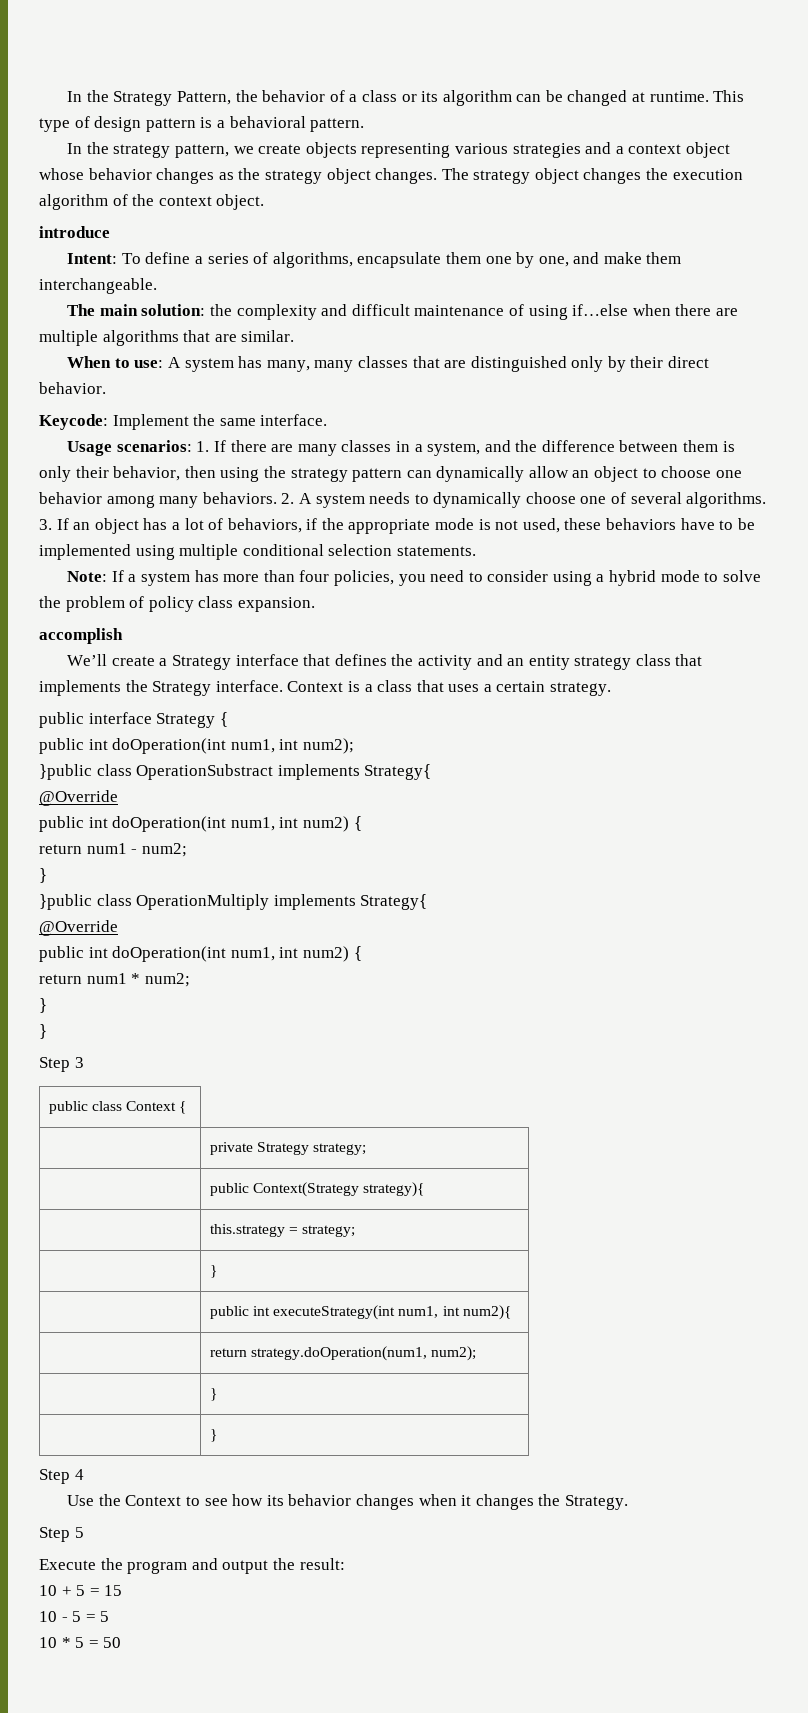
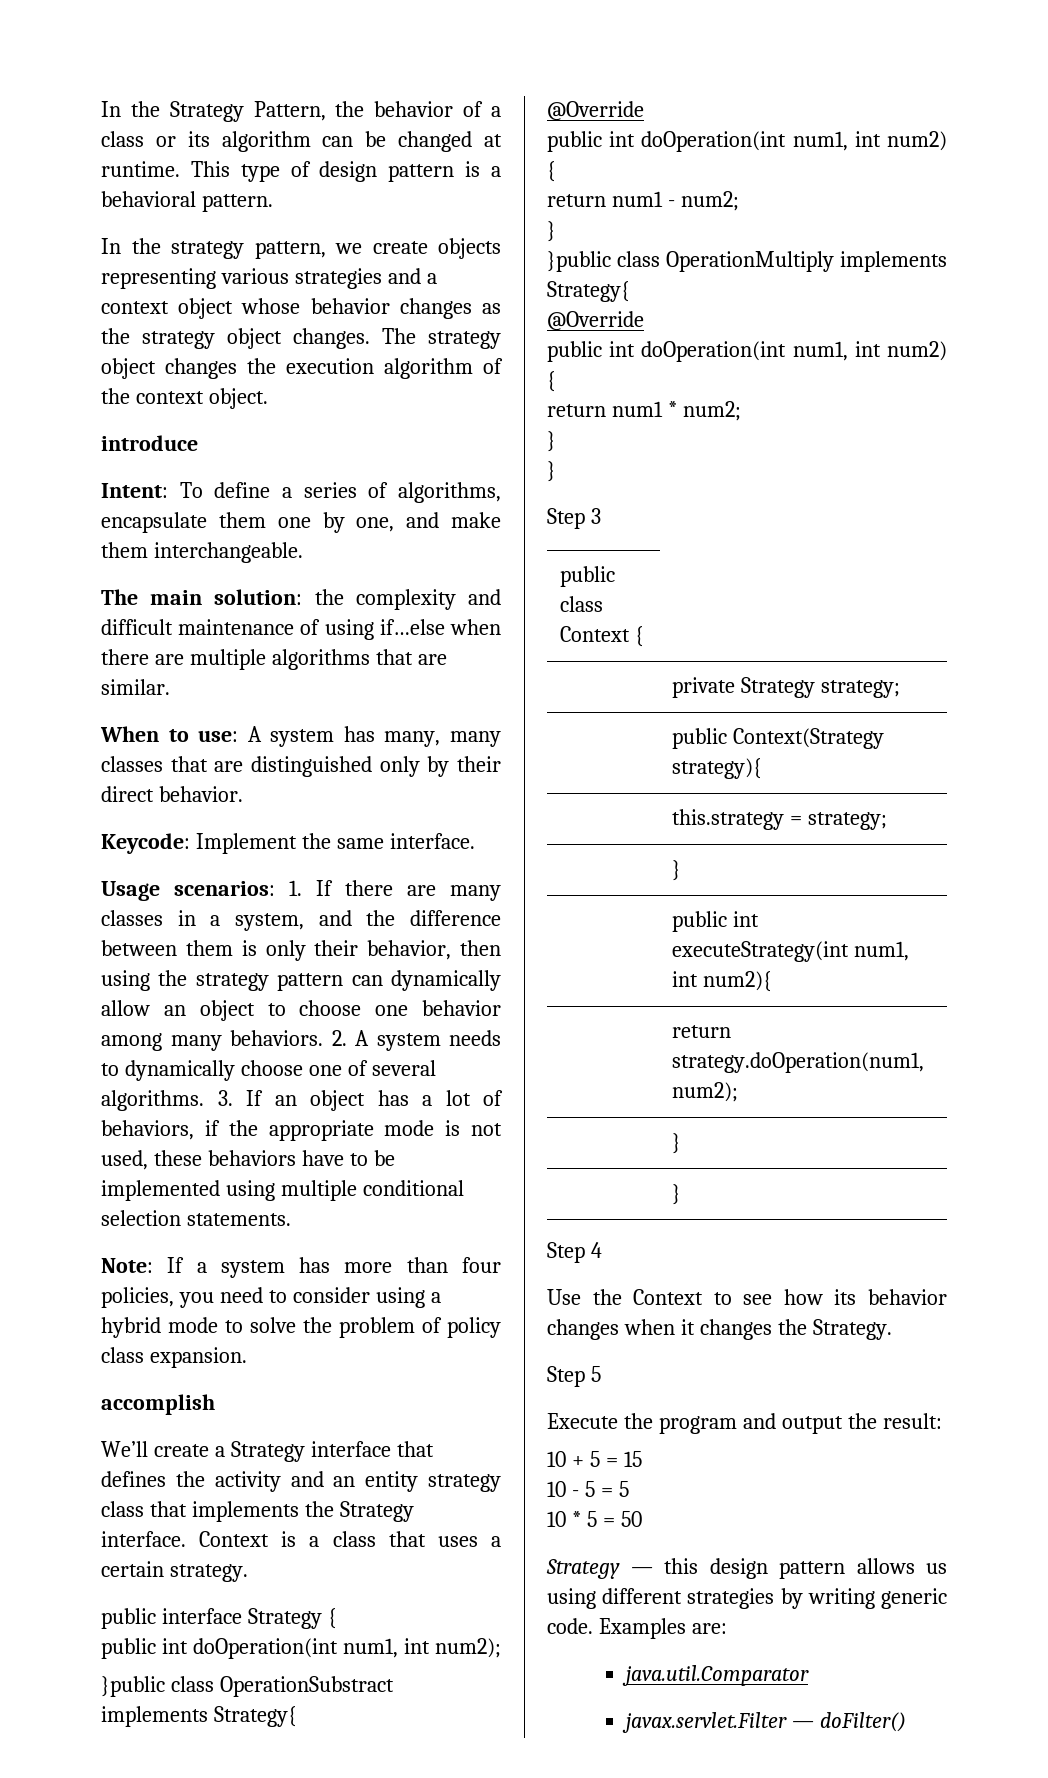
+ Strategy — this design pattern allows us using different strategies by writing generic code. Examples are:
+ java.util.Comparator
+ javax.servlet.Filter — doFilter()

